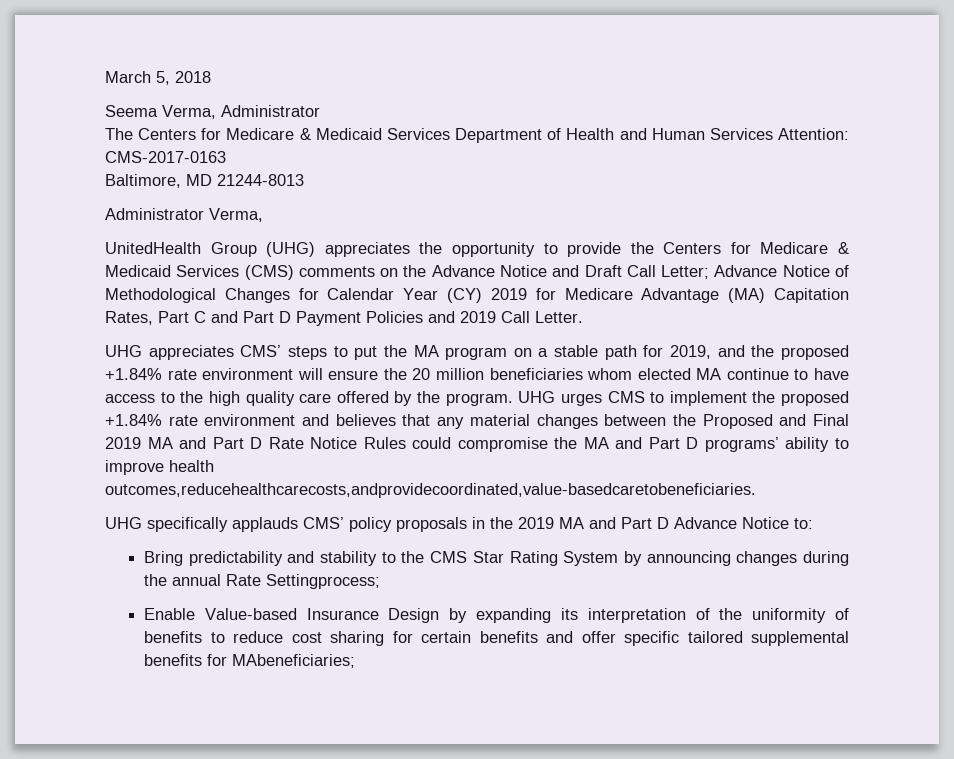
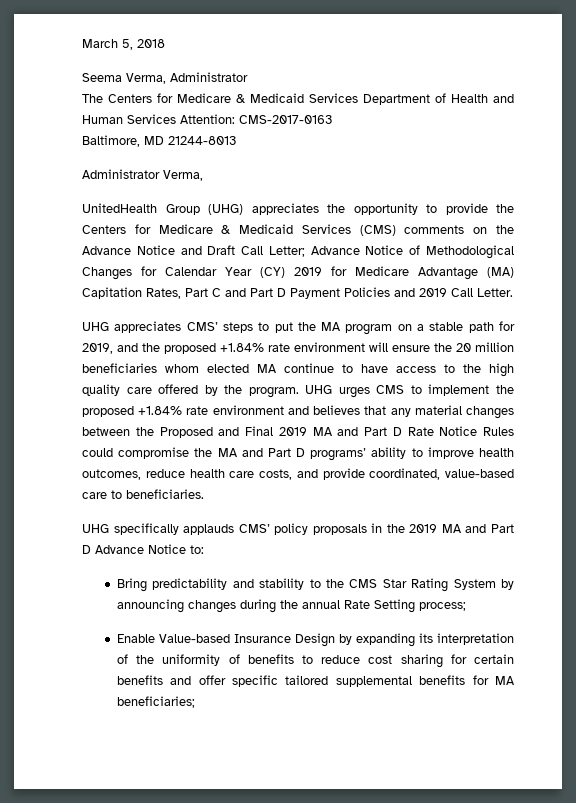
- UHG urges CMS to implement the proposed +1.84% rate environment and believes that any material changes between the Proposed and Final 2019 MA and Part D Rate Notice Rules could compromise the MA and Part D programs’ ability to improve health outcomes,reducehealthcarecosts,andprovidecoordinated,value-basedcaretobeneficiaries.
+ UHG urges CMS to implement the proposed +1.84% rate environment and believes that any material changes between the Proposed and Final 2019 MA and Part D Rate Notice Rules could compromise the MA and Part D programs’ ability to improve health outcomes, reduce health care costs, and provide coordinated, value-based care to beneficiaries.
- Bring predictability and stability to the CMS Star Rating System by announcing changes during the annual Rate Settingprocess;
+ Bring predictability and stability to the CMS Star Rating System by announcing changes during the annual Rate Setting process;
- Enable Value-based Insurance Design by expanding its interpretation of the uniformity of benefits to reduce cost sharing for certain benefits and offer specific tailored supplemental benefits for MAbeneficiaries;
+ Enable Value-based Insurance Design by expanding its interpretation of the uniformity of benefits to reduce cost sharing for certain benefits and offer specific tailored supplemental benefits for MA beneficiaries;

